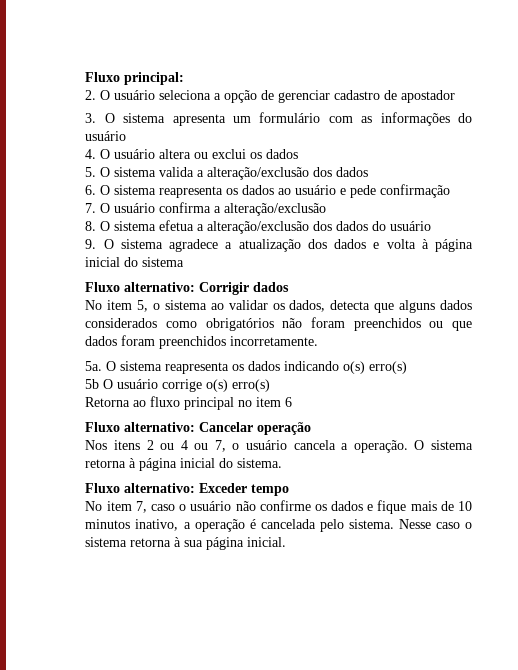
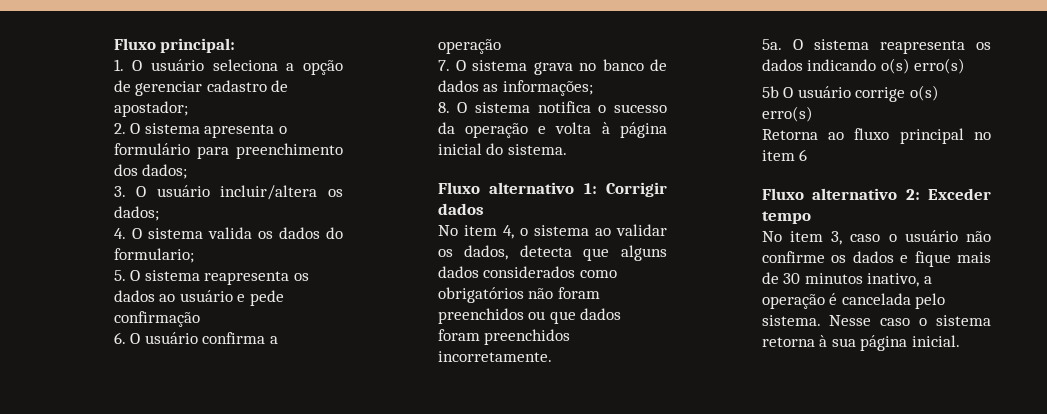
- 2. O usuário seleciona a opção de gerenciar cadastro de apostador
- 3. O sistema apresenta um formulário com as informações do usuário
- 4. O usuário altera ou exclui os dados
+ 1. O usuário seleciona a opção de gerenciar cadastro de apostador;
+ 2. O sistema apresenta o formulário para preenchimento dos dados;
+ 3. O usuário incluir/altera os dados;
+ 4. O sistema valida os dados do formulario;
- 5. O sistema valida a alteração/exclusão dos dados
- 6. O sistema reapresenta os dados ao usuário e pede confirmação
+ 5. O sistema reapresenta os dados ao usuário e pede confirmação
- 7. O usuário confirma a alteração/exclusão
- 8. O sistema efetua a alteração/exclusão dos dados do usuário
- 9. O sistema agradece a atualização dos dados e volta à página inicial do sistema
- Fluxo alternativo: Corrigir dados
+ 6. O usuário confirma a operação
+ 7. O sistema grava no banco de dados as informações;
+ 8. O sistema notifica o sucesso da operação e volta à página inicial do sistema.
+ Fluxo alternativo 1: Corrigir dados
- No item 5, o sistema ao validar os dados, detecta que alguns dados considerados como obrigatórios não foram preenchidos ou que dados foram preenchidos incorretamente.
+ No item 4, o sistema ao validar os dados, detecta que alguns dados considerados como obrigatórios não foram preenchidos ou que dados foram preenchidos incorretamente.
- Fluxo alternativo: Cancelar operação
- Nos itens 2 ou 4 ou 7, o usuário cancela a operação. O sistema retorna à página inicial do sistema.
- Fluxo alternativo: Exceder tempo
+ Fluxo alternativo 2: Exceder tempo
- No item 7, caso o usuário não confirme os dados e fique mais de 10 minutos inativo, a operação é cancelada pelo sistema.
+ No item 3, caso o usuário não confirme os dados e fique mais de 30 minutos inativo, a operação é cancelada pelo sistema.

